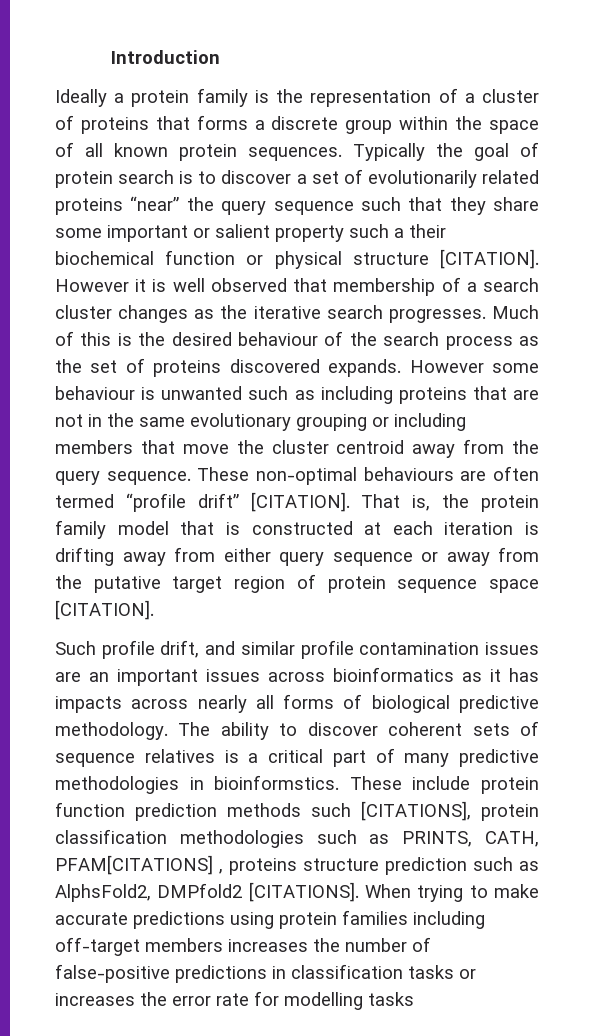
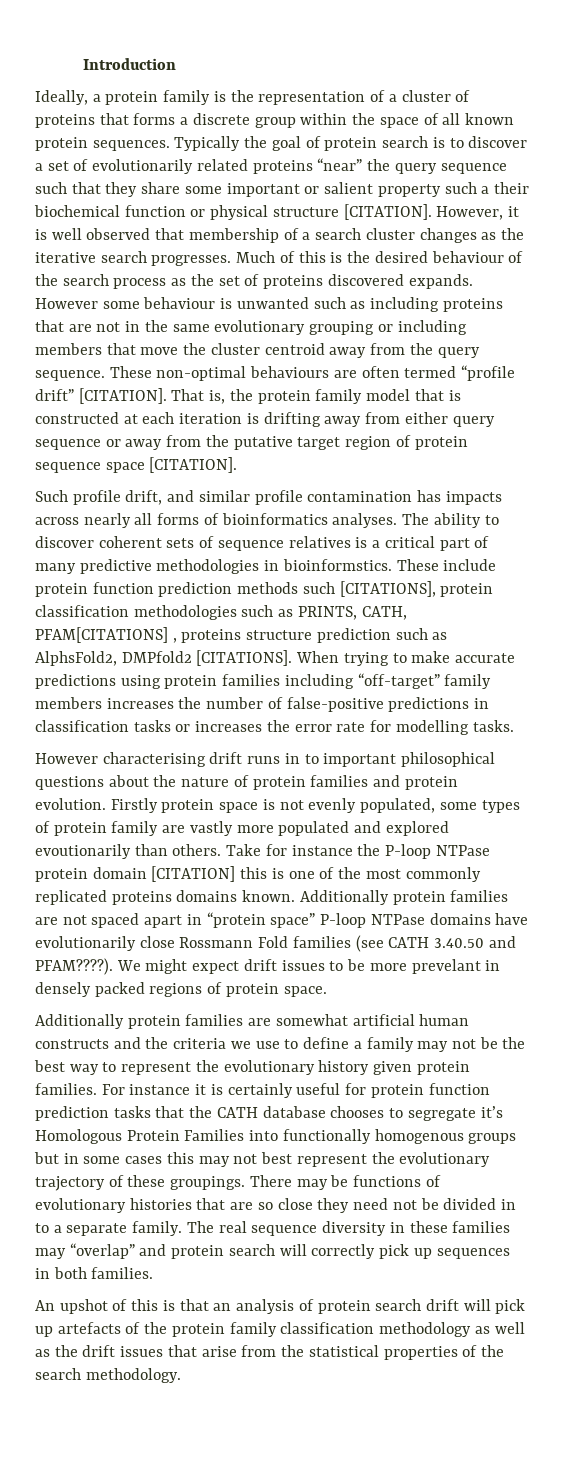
- Ideally a protein family is the representation of a cluster of proteins that forms a discrete group within the space of all known protein sequences.
+ Ideally, a protein family is the representation of a cluster of proteins that forms a discrete group within the space of all known protein sequences.
- However it is well observed that membership of a search cluster changes as the iterative search progresses.
+ However, it is well observed that membership of a search cluster changes as the iterative search progresses.
- Such profile drift, and similar profile contamination issues are an important issues across bioinformatics as it has impacts across nearly all forms of biological predictive methodology.
+ Such profile drift, and similar profile contamination has impacts across nearly all forms of bioinformatics analyses.
- When trying to make accurate predictions using protein families including off-target members increases the number of false-positive predictions in classification tasks or increases the error rate for modelling tasks
+ When trying to make accurate predictions using protein families including “off-target” family members increases the number of false-positive predictions in classification tasks or increases the error rate for modelling tasks.
+ However characterising drift runs in to important philosophical questions about the nature of protein families and protein evolution. Firstly protein space is not evenly populated, some types of protein family are vastly more populated and explored evoutionarily than others. Take for instance the P-loop NTPase protein domain [CITATION] this is one of the most commonly replicated proteins domains known. Additionally protein families are not spaced apart in “protein space” P-loop NTPase domains have evolutionarily close Rossmann Fold families (see CATH 3.40.50 and PFAM????). We might expect drift issues to be more prevelant in densely packed regions of protein space.
+ Additionally protein families are somewhat artificial human constructs and the criteria we use to define a family may not be the best way to represent the evolutionary history given protein families. For instance it is certainly useful for protein function prediction tasks that the CATH database chooses to segregate it’s Homologous Protein Families into functionally homogenous groups but in some cases this may not best represent the evolutionary trajectory of these groupings. There may be functions of evolutionary histories that are so close they need not be divided in to a separate family. The real sequence diversity in these families may “overlap” and protein search will correctly pick up sequences in both families.
+ An upshot of this is that an analysis of protein search drift will pick up artefacts of the protein family classification methodology as well as the drift issues that arise from the statistical properties of the search methodology.

